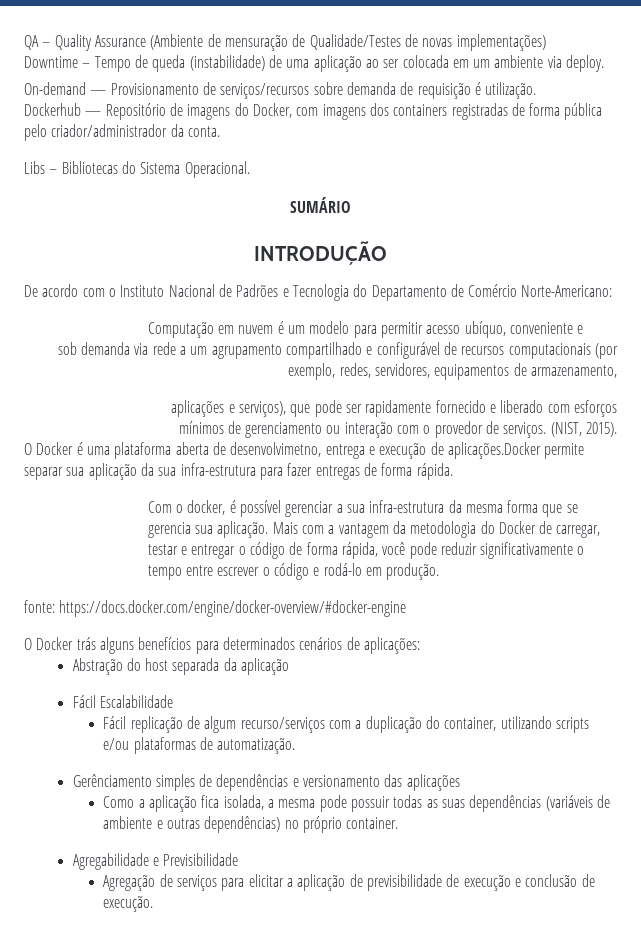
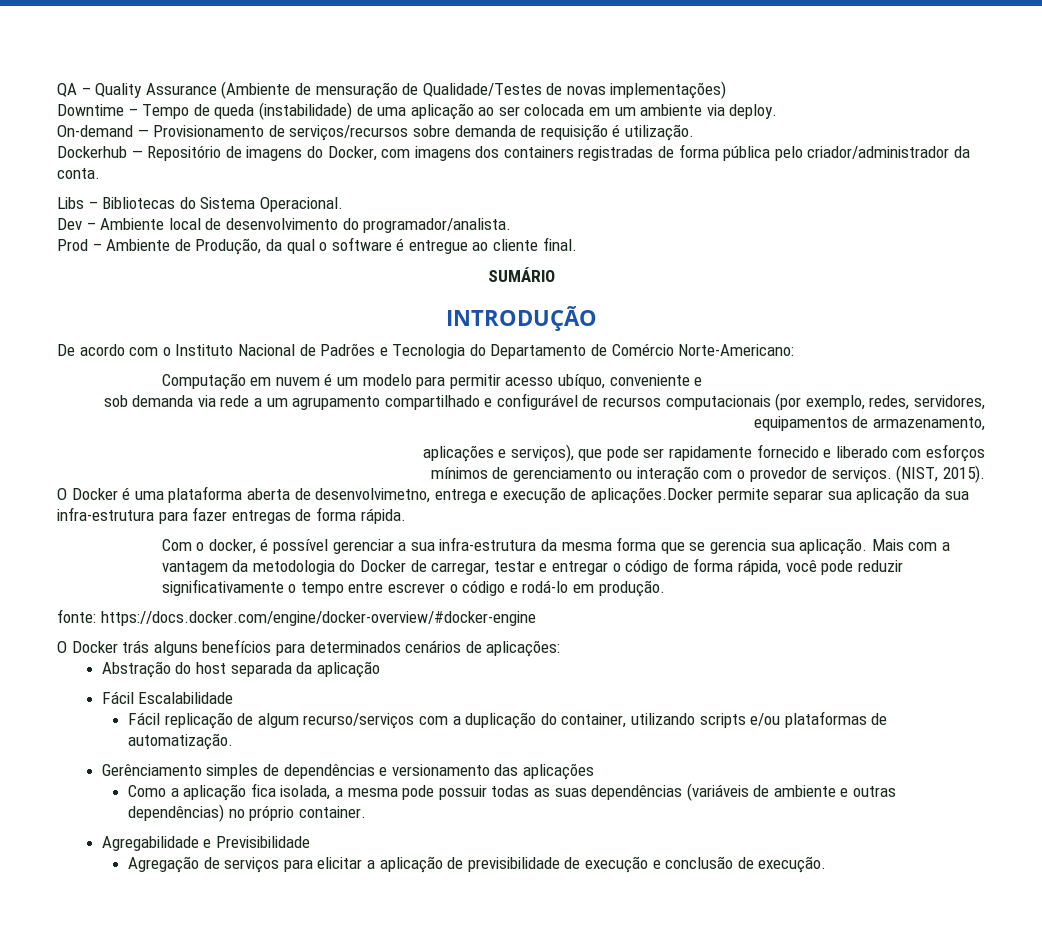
+ Dev – Ambiente local de desenvolvimento do programador/analista.
+ Prod – Ambiente de Produção, da qual o software é entregue ao cliente final.

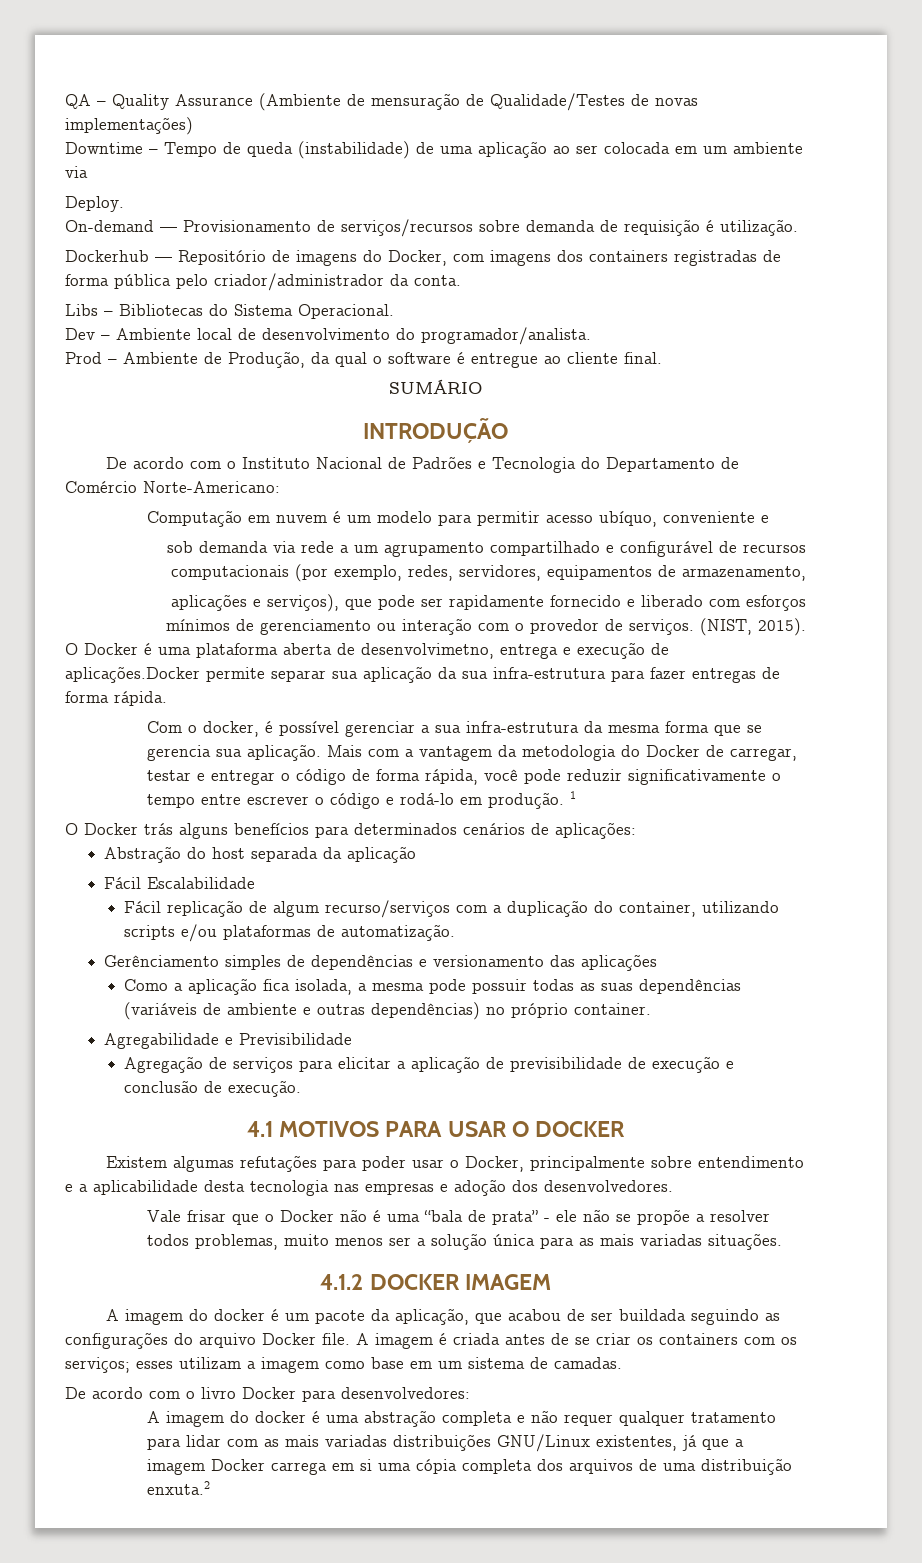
- Downtime – Tempo de queda (instabilidade) de uma aplicação ao ser colocada em um ambiente via deploy.
+ Downtime – Tempo de queda (instabilidade) de uma aplicação ao ser colocada em um ambiente via
+ Deploy.
- Mais com a vantagem da metodologia do Docker de carregar, testar e entregar o código de forma rápida, você pode reduzir significativamente o tempo entre escrever o código e rodá-lo em produção.
- fonte: https://docs.docker.com/engine/docker-overview/#docker-engine
+ Mais com a vantagem da metodologia do Docker de carregar, testar e entregar o código de forma rápida, você pode reduzir significativamente o tempo entre escrever o código e rodá-lo em produção. 1
+ 4.1 MOTIVOS PARA USAR O DOCKER
+ Existem algumas refutações para poder usar o Docker, principalmente sobre entendimento e a aplicabilidade desta tecnologia nas empresas e adoção dos desenvolvedores.
+ Vale frisar que o Docker não é uma “bala de prata” - ele não se propõe a resolver todos problemas, muito menos ser a solução única para as mais variadas situações.
+ 4.1.2 DOCKER IMAGEM
+ A imagem do docker é um pacote da aplicação, que acabou de ser buildada seguindo as configurações do arquivo Docker file. A imagem é criada antes de se criar os containers com os serviços; esses utilizam a imagem como base em um sistema de camadas.
+ De acordo com o livro Docker para desenvolvedores:
+ A imagem do docker é uma abstração completa e não requer qualquer tratamento para lidar com as mais variadas distribuições GNU/Linux existentes, já que a imagem Docker carrega em si uma cópia completa dos arquivos de uma distribuição enxuta.2

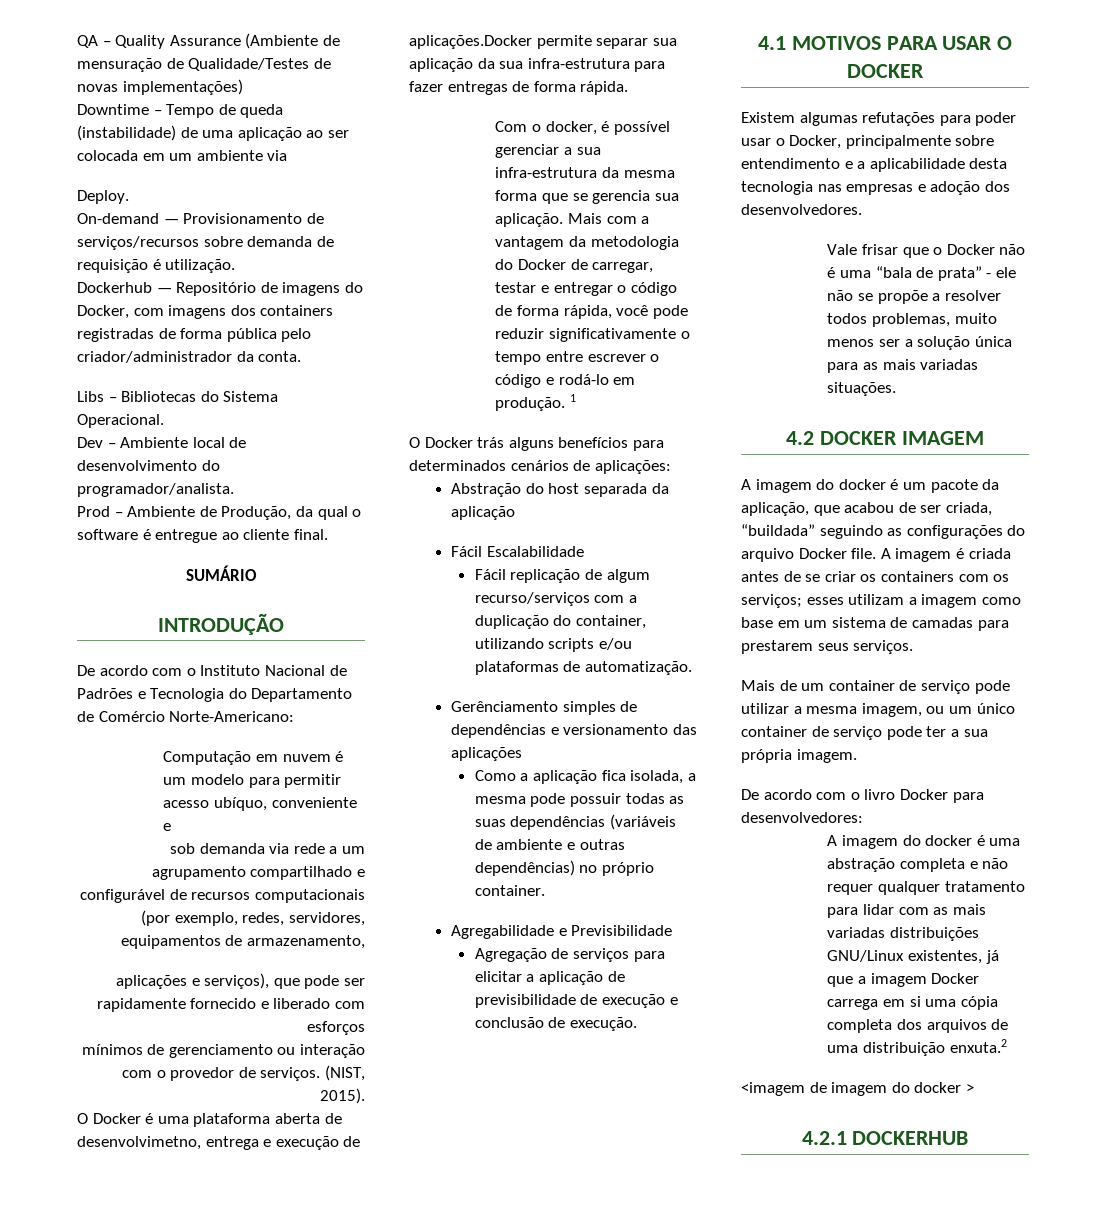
- 4.1.2 DOCKER IMAGEM
+ 4.2 DOCKER IMAGEM
- A imagem do docker é um pacote da aplicação, que acabou de ser buildada seguindo as configurações do arquivo Docker file.
+ A imagem do docker é um pacote da aplicação, que acabou de ser criada, “buildada” seguindo as configurações do arquivo Docker file.
- A imagem é criada antes de se criar os containers com os serviços; esses utilizam a imagem como base em um sistema de camadas.
+ A imagem é criada antes de se criar os containers com os serviços; esses utilizam a imagem como base em um sistema de camadas para prestarem seus serviços.
+ Mais de um container de serviço pode utilizar a mesma imagem, ou um único container de serviço pode ter a sua própria imagem.
+ <imagem de imagem do docker >
+ 4.2.1 DOCKERHUB

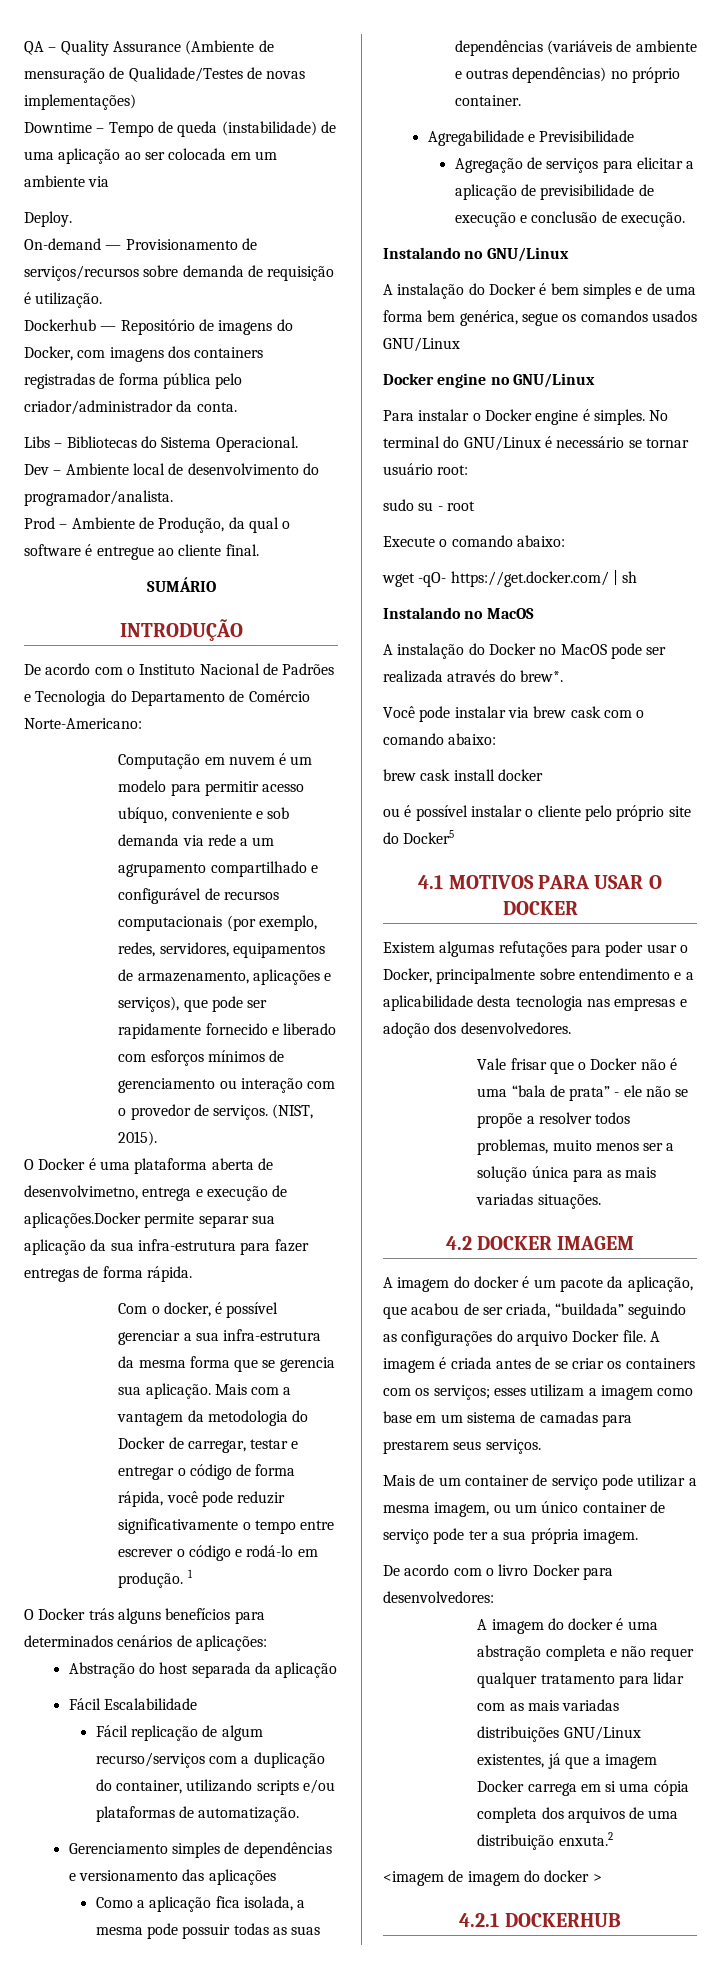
- Computação em nuvem é um modelo para permitir acesso ubíquo, conveniente e
- sob demanda via rede a um agrupamento compartilhado e configurável de recursos computacionais (por exemplo, redes, servidores, equipamentos de armazenamento,
- aplicações e serviços), que pode ser rapidamente fornecido e liberado com esforços
- mínimos de gerenciamento ou interação com o provedor de serviços.
+ Computação em nuvem é um modelo para permitir acesso ubíquo, conveniente e sob demanda via rede a um agrupamento compartilhado e configurável de recursos computacionais (por exemplo, redes, servidores, equipamentos de armazenamento, aplicações e serviços), que pode ser rapidamente fornecido e liberado com esforços mínimos de gerenciamento ou interação com o provedor de serviços.
- Gerênciamento simples de dependências e versionamento das aplicações
+ Gerenciamento simples de dependências e versionamento das aplicações
+ Instalando no GNU/Linux
+ A instalação do Docker é bem simples e de uma forma bem genérica, segue os comandos usados GNU/Linux
+ Docker engine no GNU/Linux
+ Para instalar o Docker engine é simples. No terminal do GNU/Linux é necessário se tornar usuário root:
+ sudo su - root
+ Execute o comando abaixo:
+ wget -qO- https://get.docker.com/ | sh
+ Instalando no MacOS
+ A instalação do Docker no MacOS pode ser realizada através do brew*.
+ Você pode instalar via brew cask com o comando abaixo:
+ brew cask install docker
+ ou é possível instalar o cliente pelo próprio site do Docker5

